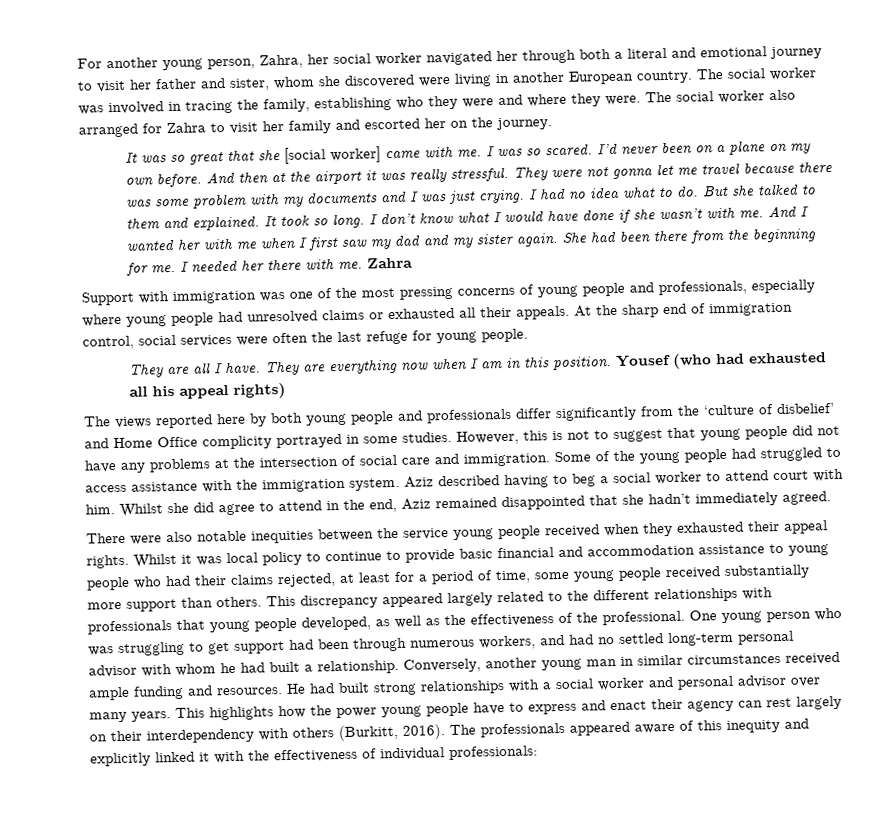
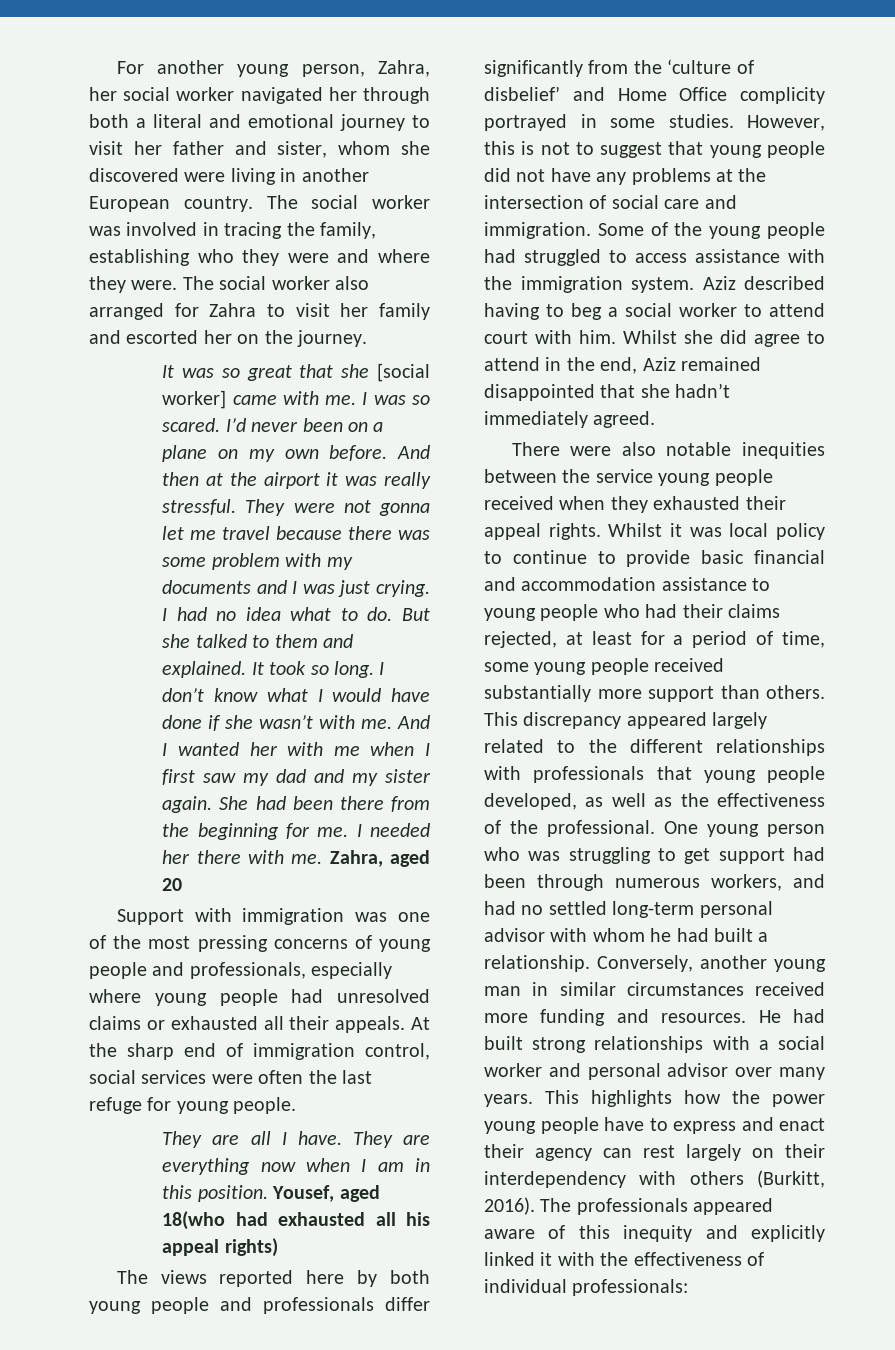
- I needed her there with me. Zahra
+ I needed her there with me. Zahra, aged 20
- Yousef (who had exhausted all his appeal rights)
+ Yousef, aged 18(who had exhausted all his appeal rights)
- Conversely, another young man in similar circumstances received ample funding and resources.
+ Conversely, another young man in similar circumstances received more funding and resources.

